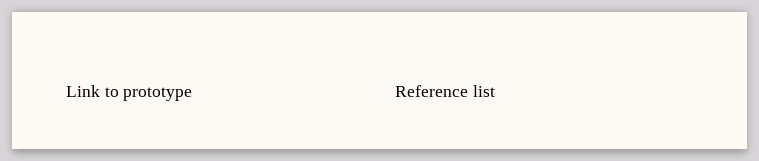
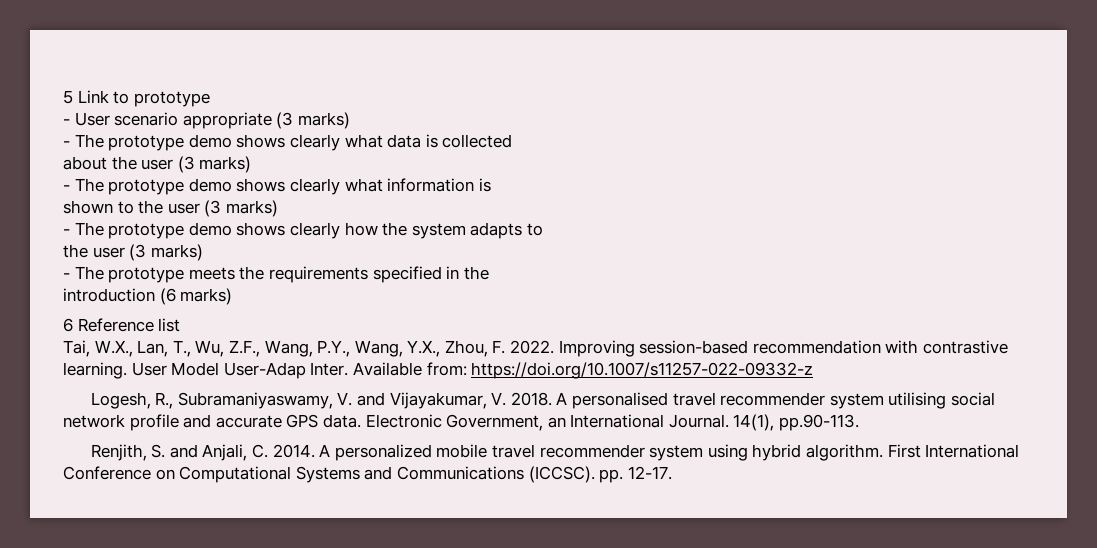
- Link to prototype
+ 5 Link to prototype
- Reference list
+ - User scenario appropriate (3 marks)
+ - The prototype demo shows clearly what data is collected
+ about the user (3 marks)
+ - The prototype demo shows clearly what information is
+ shown to the user (3 marks)
+ - The prototype demo shows clearly how the system adapts to
+ the user (3 marks)
+ - The prototype meets the requirements specified in the
+ introduction (6 marks)
+ 6 Reference list
+ Tai, W.X., Lan, T., Wu, Z.F., Wang, P.Y., Wang, Y.X., Zhou, F. 2022. Improving session-based recommendation with contrastive learning. User Model User-Adap Inter. Available from: https://doi.org/10.1007/s11257-022-09332-z
+ Logesh, R., Subramaniyaswamy, V. and Vijayakumar, V. 2018. A personalised travel recommender system utilising social network profile and accurate GPS data. Electronic Government, an International Journal. 14(1), pp.90-113.
+ Renjith, S. and Anjali, C. 2014. A personalized mobile travel recommender system using hybrid algorithm. First International Conference on Computational Systems and Communications (ICCSC). pp. 12-17.

